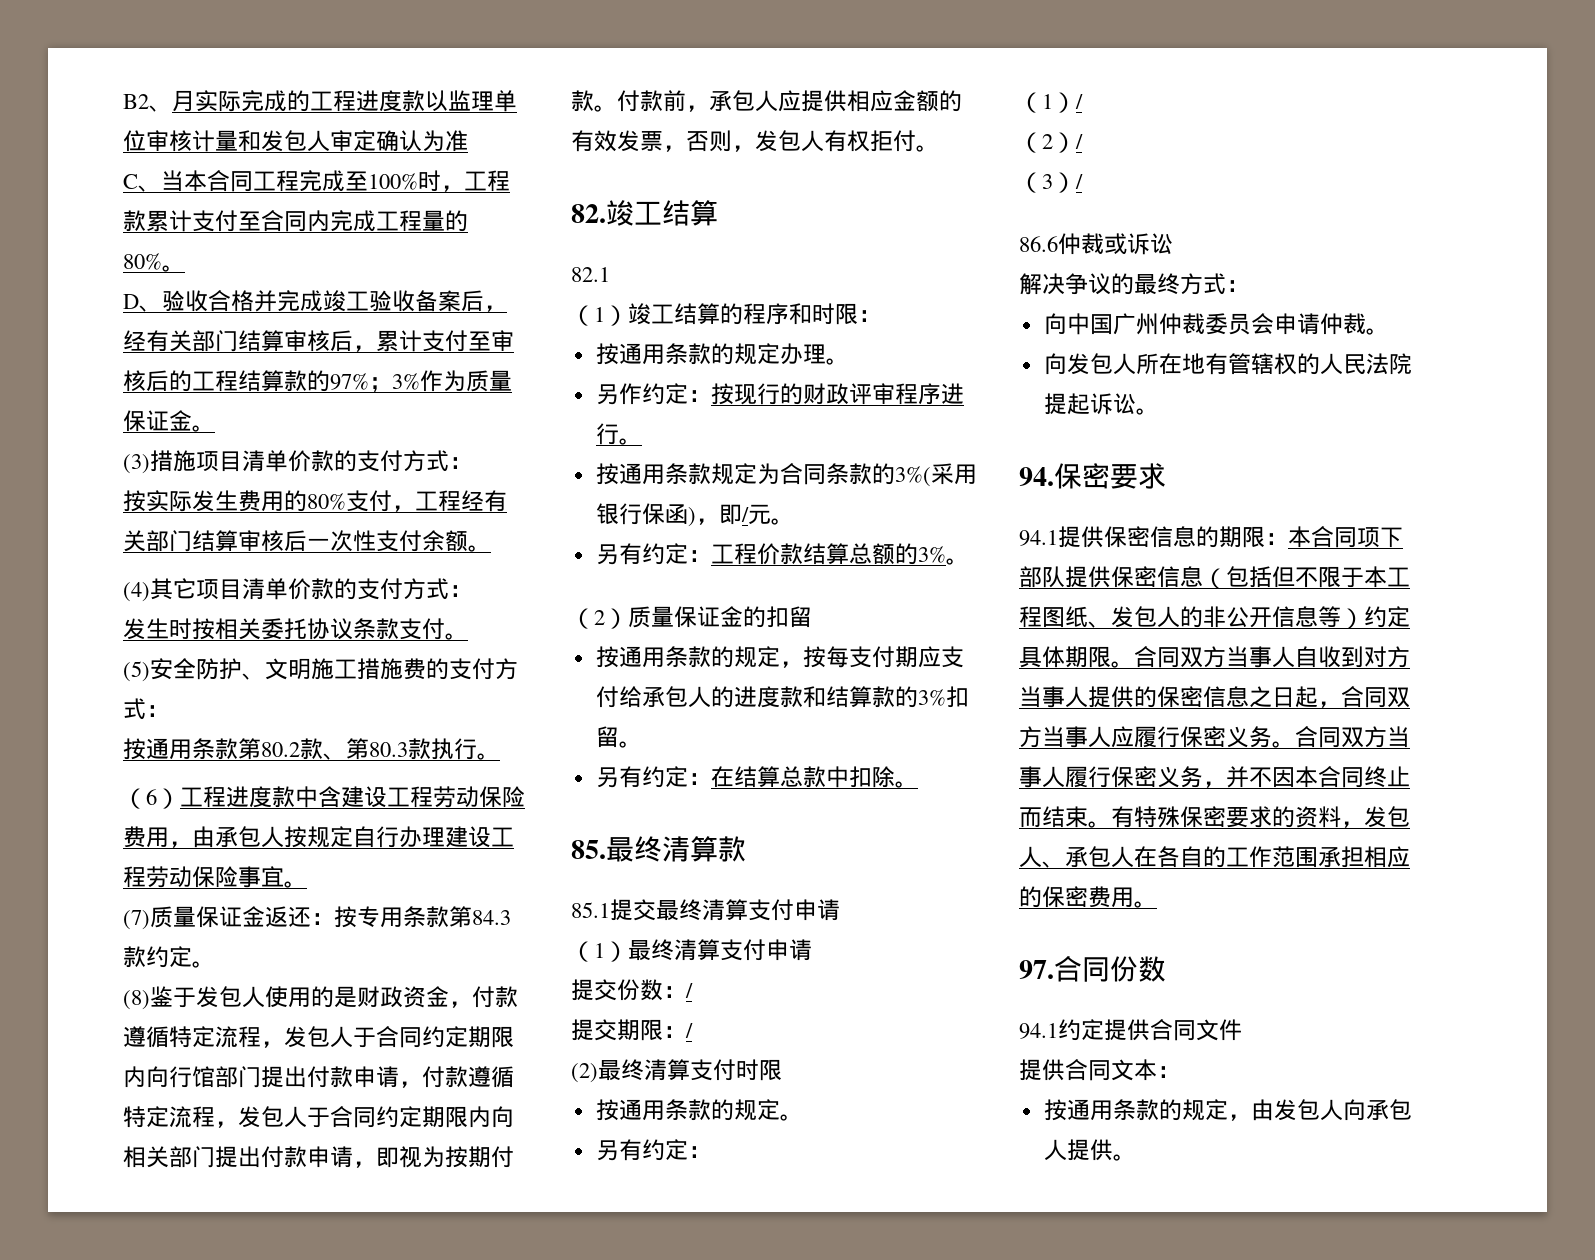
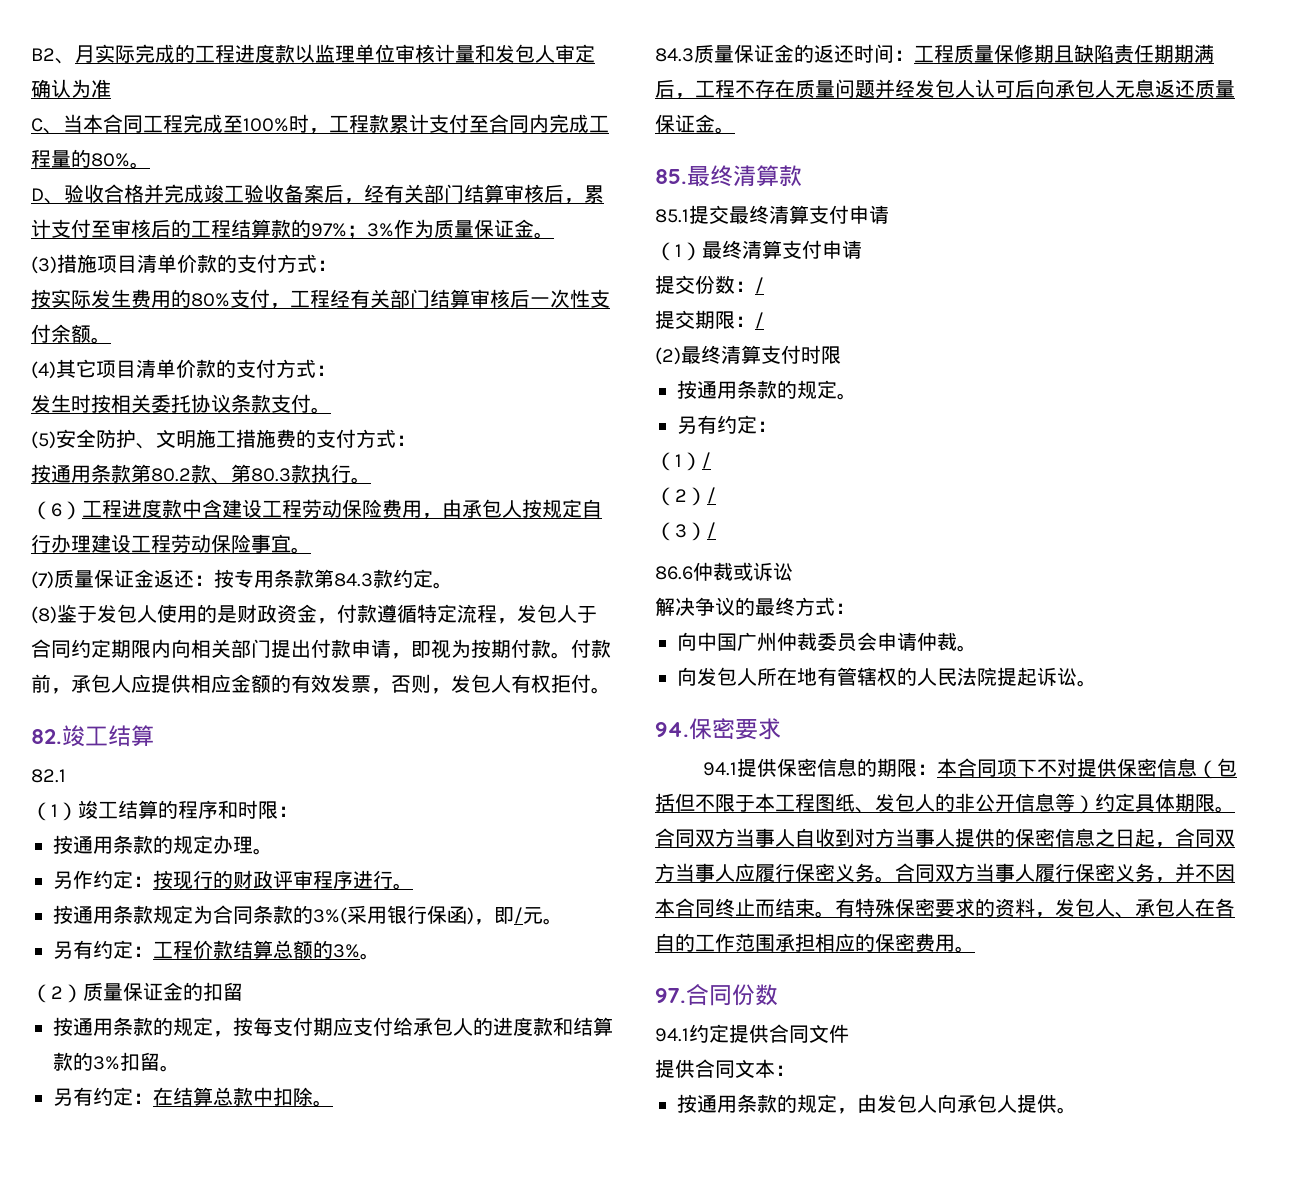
- (8)鉴于发包人使用的是财政资金，付款遵循特定流程，发包人于合同约定期限内向行馆部门提出付款申请，付款遵循特定流程，发包人于合同约定期限内向相关部门提出付款申请，即视为按期付款。
+ (8)鉴于发包人使用的是财政资金，付款遵循特定流程，发包人于合同约定期限内向相关部门提出付款申请，即视为按期付款。
+ 84.3质量保证金的返还时间：工程质量保修期且缺陷责任期期满后，工程不存在质量问题并经发包人认可后向承包人无息返还质量保证金。
- 94.1提供保密信息的期限：本合同项下部队提供保密信息（包括但不限于本工程图纸、发包人的非公开信息等）约定具体期限。
+ 94.1提供保密信息的期限：本合同项下不对提供保密信息（包括但不限于本工程图纸、发包人的非公开信息等）约定具体期限。

